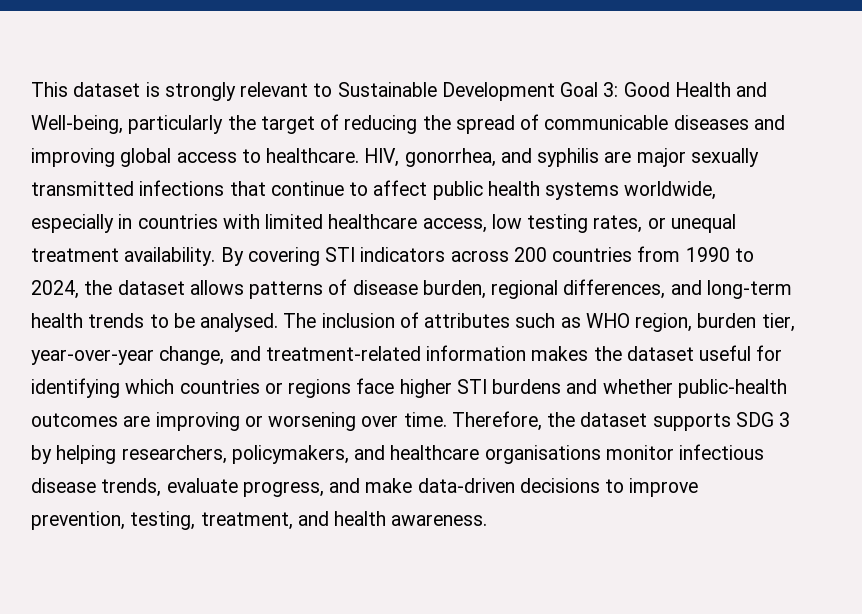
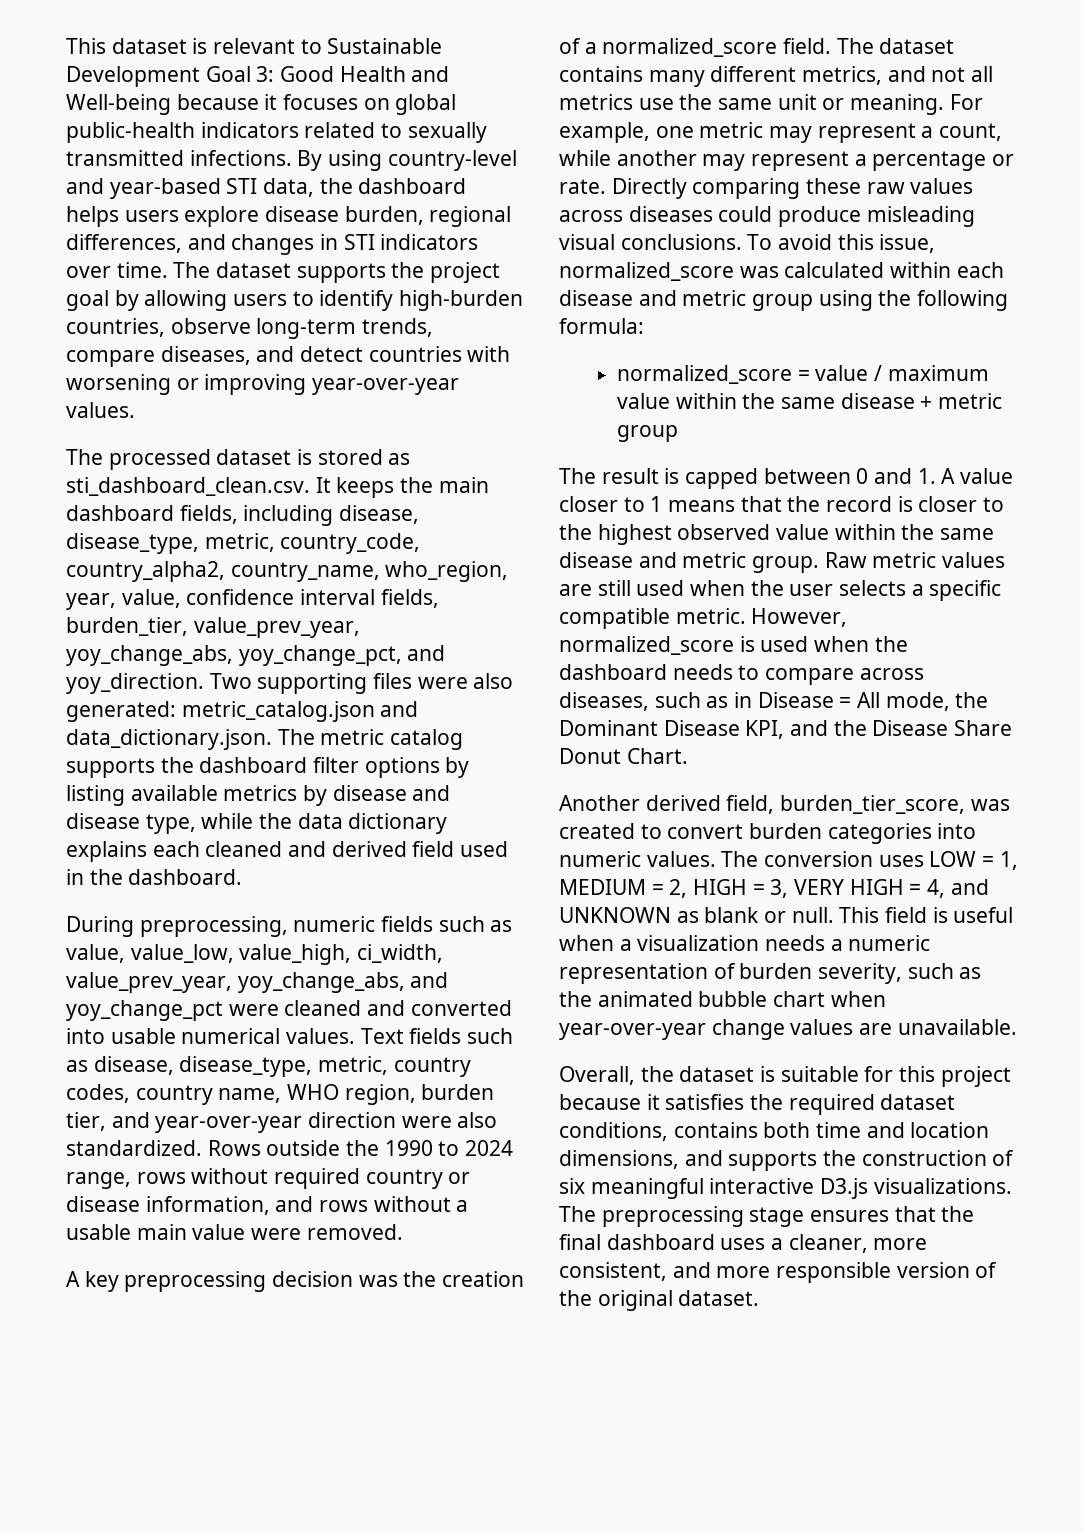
- This dataset is strongly relevant to Sustainable Development Goal 3: Good Health and Well-being, particularly the target of reducing the spread of communicable diseases and improving global access to healthcare. HIV, gonorrhea, and syphilis are major sexually transmitted infections that continue to affect public health systems worldwide, especially in countries with limited healthcare access, low testing rates, or unequal treatment availability. By covering STI indicators across 200 countries from 1990 to 2024, the dataset allows patterns of disease burden, regional differences, and long-term health trends to be analysed. The inclusion of attributes such as WHO region, burden tier, year-over-year change, and treatment-related information makes the dataset useful for identifying which countries or regions face higher STI burdens and whether public-health outcomes are improving or worsening over time. Therefore, the dataset supports SDG 3 by helping researchers, policymakers, and healthcare organisations monitor infectious disease trends, evaluate progress, and make data-driven decisions to improve prevention, testing, treatment, and health awareness.
+ This dataset is relevant to Sustainable Development Goal 3: Good Health and Well-being because it focuses on global public-health indicators related to sexually transmitted infections. By using country-level and year-based STI data, the dashboard helps users explore disease burden, regional differences, and changes in STI indicators over time. The dataset supports the project goal by allowing users to identify high-burden countries, observe long-term trends, compare diseases, and detect countries with worsening or improving year-over-year values.
+ The processed dataset is stored as sti_dashboard_clean.csv. It keeps the main dashboard fields, including disease, disease_type, metric, country_code, country_alpha2, country_name, who_region, year, value, confidence interval fields, burden_tier, value_prev_year, yoy_change_abs, yoy_change_pct, and yoy_direction. Two supporting files were also generated: metric_catalog.json and data_dictionary.json. The metric catalog supports the dashboard filter options by listing available metrics by disease and disease type, while the data dictionary explains each cleaned and derived field used in the dashboard.
+ During preprocessing, numeric fields such as value, value_low, value_high, ci_width, value_prev_year, yoy_change_abs, and yoy_change_pct were cleaned and converted into usable numerical values. Text fields such as disease, disease_type, metric, country codes, country name, WHO region, burden tier, and year-over-year direction were also standardized. Rows outside the 1990 to 2024 range, rows without required country or disease information, and rows without a usable main value were removed.
+ A key preprocessing decision was the creation of a normalized_score field. The dataset contains many different metrics, and not all metrics use the same unit or meaning. For example, one metric may represent a count, while another may represent a percentage or rate. Directly comparing these raw values across diseases could produce misleading visual conclusions. To avoid this issue, normalized_score was calculated within each disease and metric group using the following formula:
+ normalized_score = value / maximum value within the same disease + metric group
+ The result is capped between 0 and 1. A value closer to 1 means that the record is closer to the highest observed value within the same disease and metric group. Raw metric values are still used when the user selects a specific compatible metric. However, normalized_score is used when the dashboard needs to compare across diseases, such as in Disease = All mode, the Dominant Disease KPI, and the Disease Share Donut Chart.
+ Another derived field, burden_tier_score, was created to convert burden categories into numeric values. The conversion uses LOW = 1, MEDIUM = 2, HIGH = 3, VERY HIGH = 4, and UNKNOWN as blank or null. This field is useful when a visualization needs a numeric representation of burden severity, such as the animated bubble chart when year-over-year change values are unavailable.
+ Overall, the dataset is suitable for this project because it satisfies the required dataset conditions, contains both time and location dimensions, and supports the construction of six meaningful interactive D3.js visualizations. The preprocessing stage ensures that the final dashboard uses a cleaner, more consistent, and more responsible version of the original dataset.

